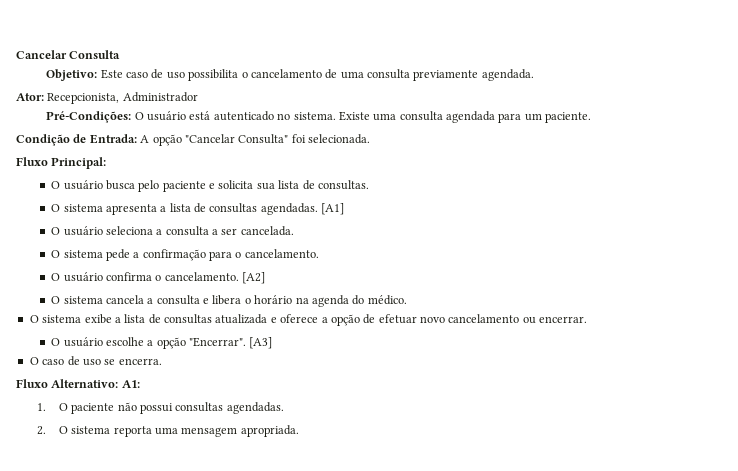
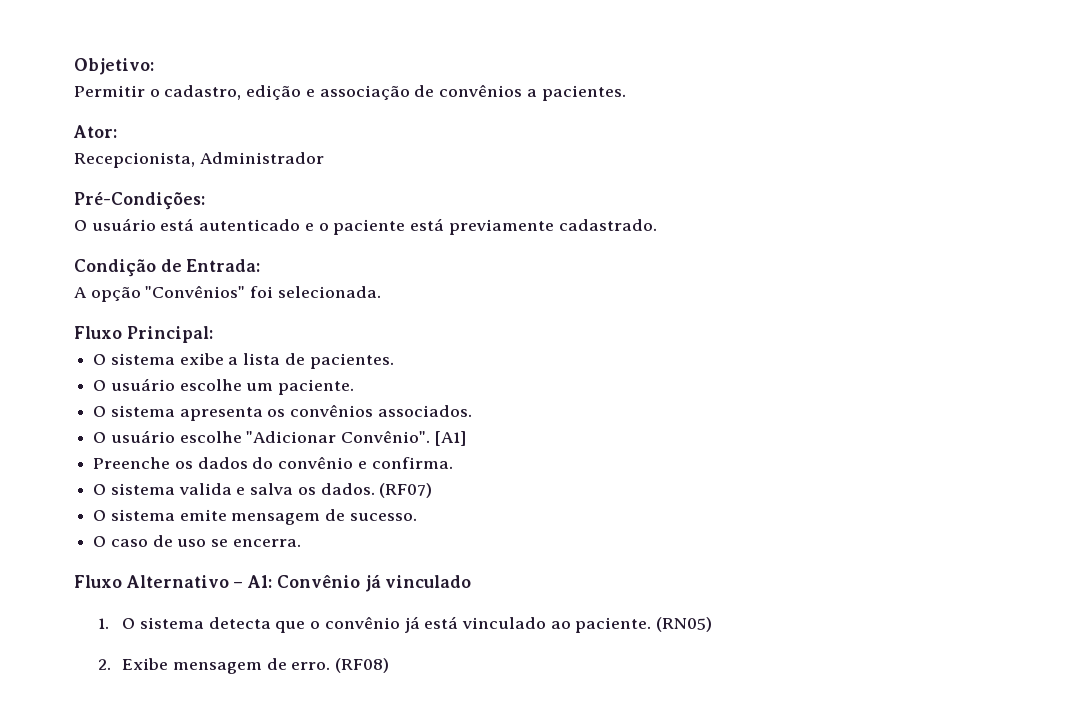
- Cancelar Consulta
- Objetivo: Este caso de uso possibilita o cancelamento de uma consulta previamente agendada.
+ Objetivo:
+ Permitir o cadastro, edição e associação de convênios a pacientes.
- Ator: Recepcionista, Administrador
+ Ator:
+ Recepcionista, Administrador
- Pré-Condições: O usuário está autenticado no sistema. Existe uma consulta agendada para um paciente.
+ Pré-Condições:
+ O usuário está autenticado e o paciente está previamente cadastrado.
- Condição de Entrada: A opção "Cancelar Consulta" foi selecionada.
+ Condição de Entrada:
+ A opção "Convênios" foi selecionada.
- O usuário busca pelo paciente e solicita sua lista de consultas.
- O sistema apresenta a lista de consultas agendadas. [A1]
- O usuário seleciona a consulta a ser cancelada.
- O sistema pede a confirmação para o cancelamento.
- O usuário confirma o cancelamento. [A2]
- O sistema cancela a consulta e libera o horário na agenda do médico.
- O sistema exibe a lista de consultas atualizada e oferece a opção de efetuar novo cancelamento ou encerrar.
- O usuário escolhe a opção "Encerrar". [A3]
+ O sistema exibe a lista de pacientes.
+ O usuário escolhe um paciente.
+ O sistema apresenta os convênios associados.
+ O usuário escolhe "Adicionar Convênio". [A1]
+ Preenche os dados do convênio e confirma.
+ O sistema valida e salva os dados. (RF07)
+ O sistema emite mensagem de sucesso.
- Fluxo Alternativo: A1:
- 1. O paciente não possui consultas agendadas.
- 2. O sistema reporta uma mensagem apropriada.
+ Fluxo Alternativo – A1: Convênio já vinculado
+ 1. O sistema detecta que o convênio já está vinculado ao paciente. (RN05)
+ 2. Exibe mensagem de erro. (RF08)

